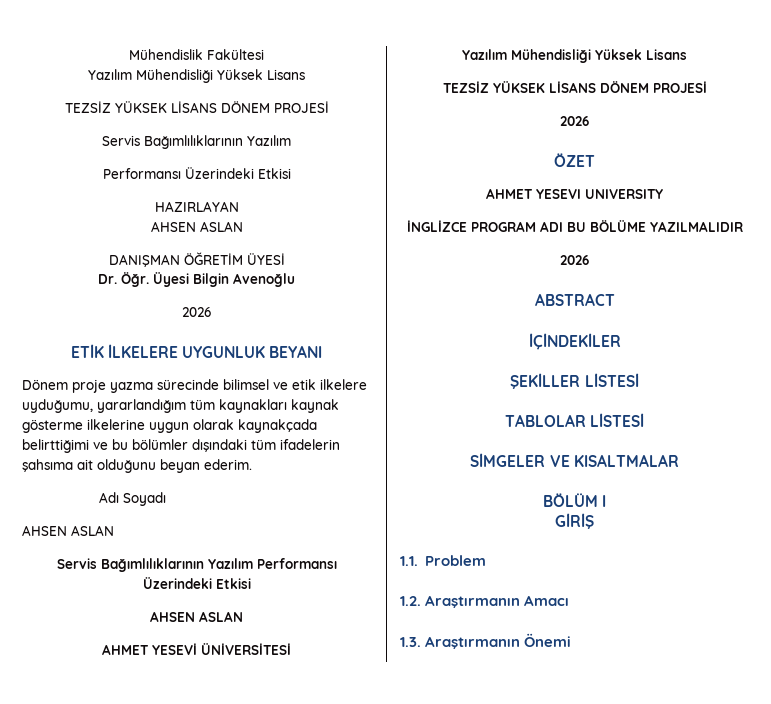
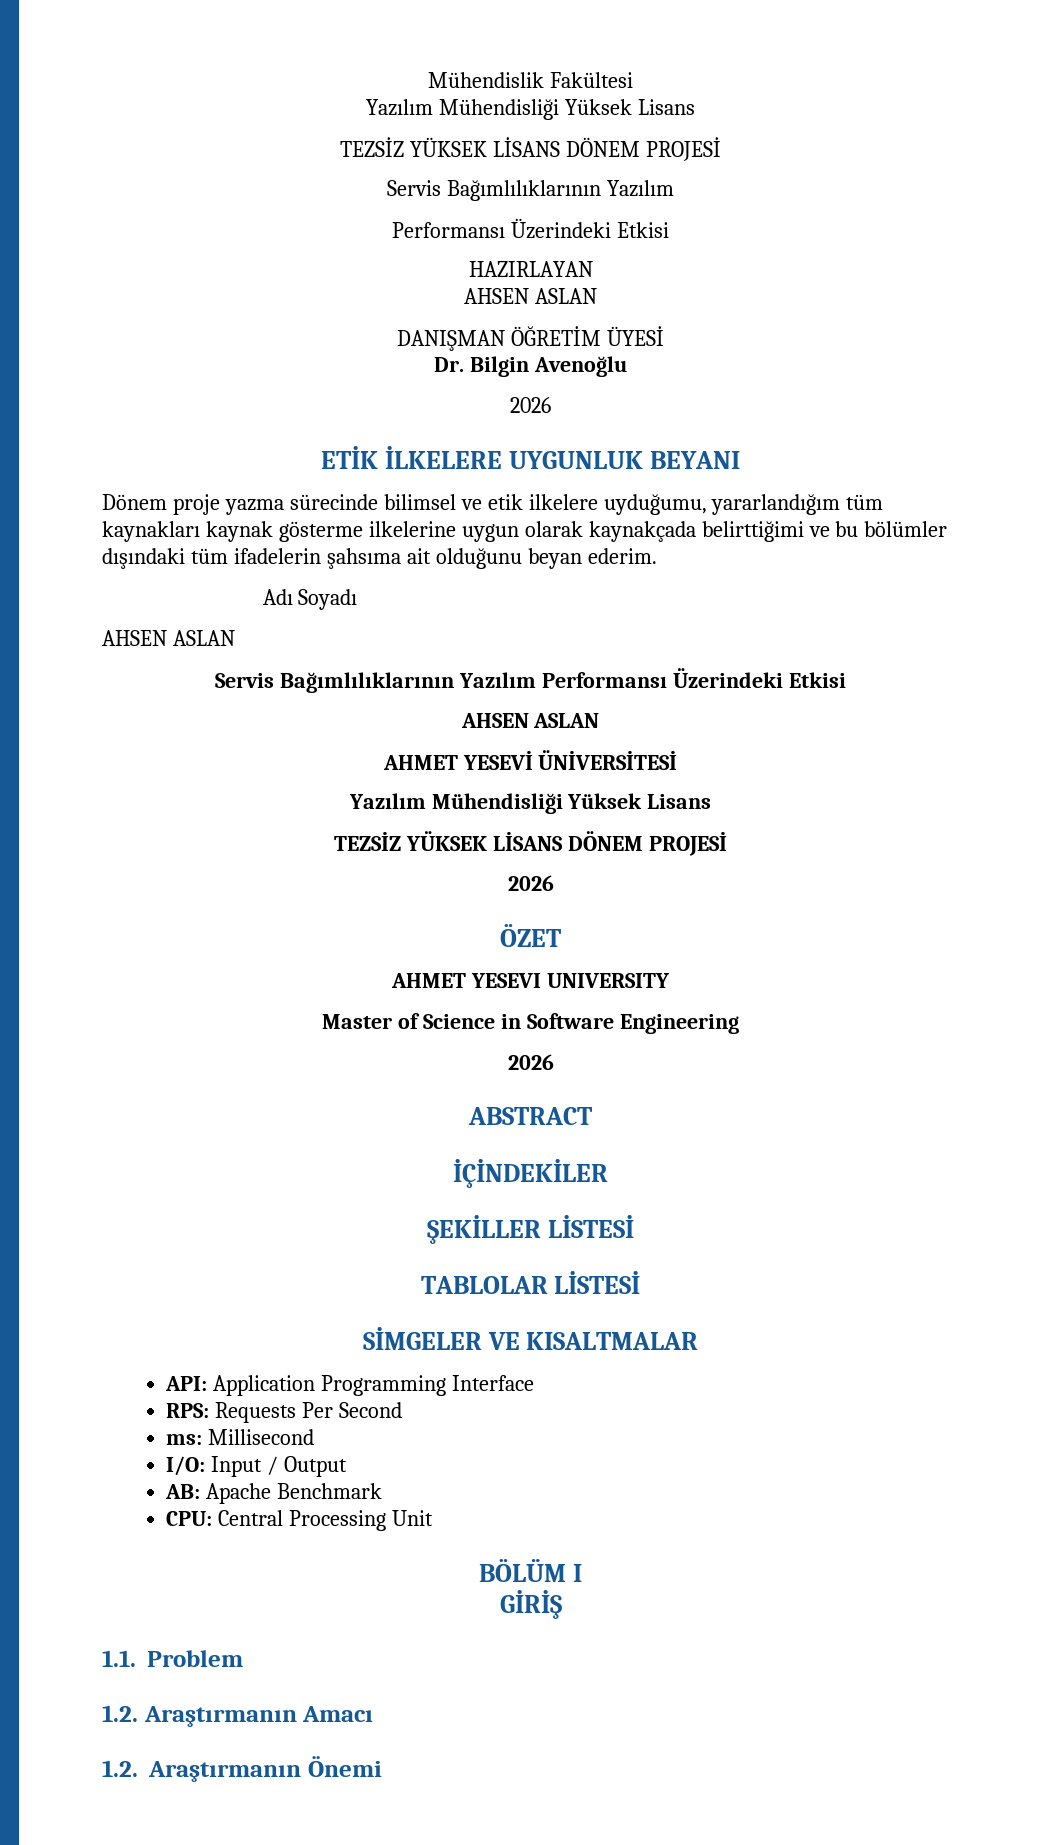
- Dr. Öğr. Üyesi Bilgin Avenoğlu
+ Dr. Bilgin Avenoğlu
- İNGLİZCE PROGRAM ADI BU BÖLÜME YAZILMALIDIR
+ Master of Science in Software Engineering
+ API: Application Programming Interface
+ RPS: Requests Per Second
+ ms: Millisecond
+ I/O: Input / Output
+ AB: Apache Benchmark
+ CPU: Central Processing Unit
- 1.3. Araştırmanın Önemi
+ 1.2. Araştırmanın Önemi

